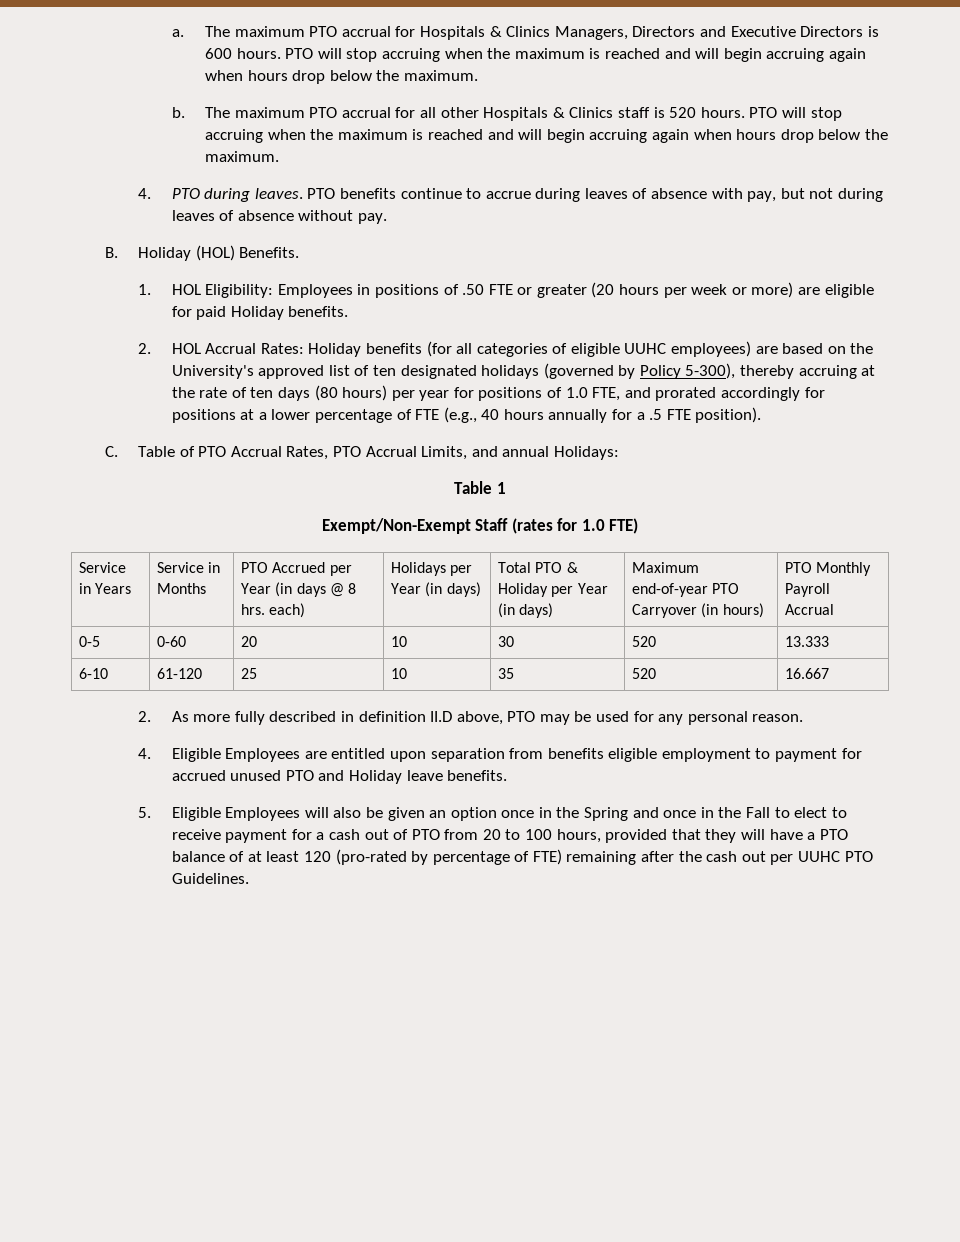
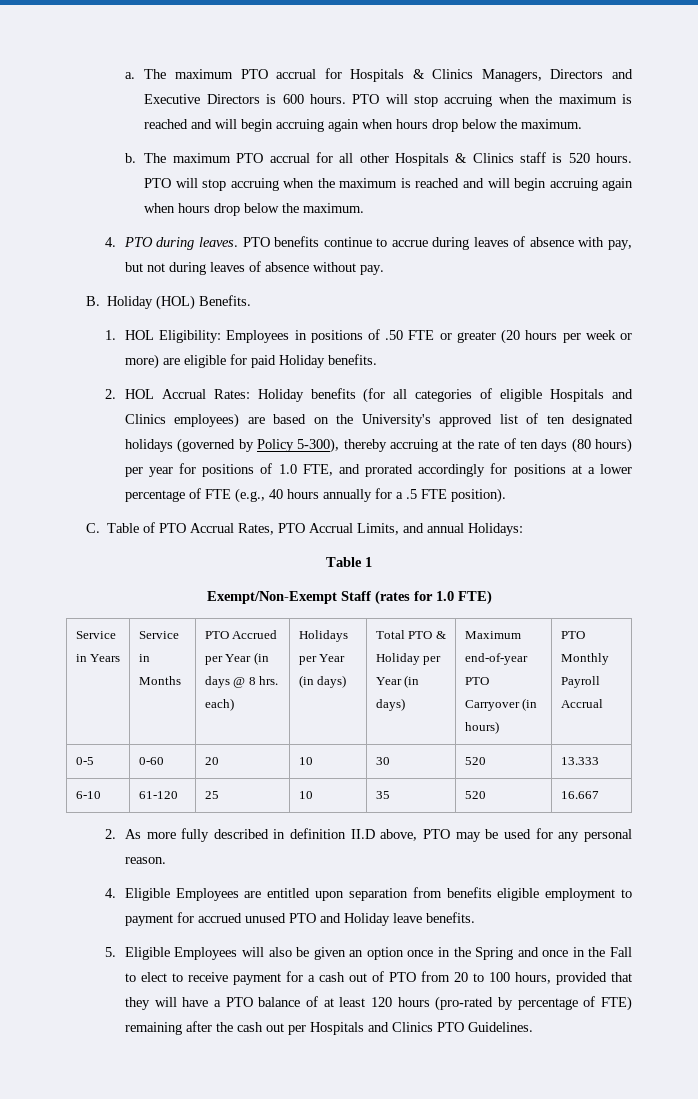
- Holiday benefits (for all categories of eligible UUHC employees) are based on the University's approved list of ten designated holidays (governed by Policy 5-300), thereby accruing at the rate of ten days (80 hours) per year for positions of 1.0 FTE, and prorated accordingly for positions at a lower percentage of FTE (e.g., 40 hours annually for a .5 FTE position).
+ Holiday benefits (for all categories of eligible Hospitals and Clinics employees) are based on the University's approved list of ten designated holidays (governed by Policy 5-300), thereby accruing at the rate of ten days (80 hours) per year for positions of 1.0 FTE, and prorated accordingly for positions at a lower percentage of FTE (e.g., 40 hours annually for a .5 FTE position).
- 5. Eligible Employees will also be given an option once in the Spring and once in the Fall to elect to receive payment for a cash out of PTO from 20 to 100 hours, provided that they will have a PTO balance of at least 120 (pro-rated by percentage of FTE) remaining after the cash out per UUHC PTO Guidelines.
+ 5. Eligible Employees will also be given an option once in the Spring and once in the Fall to elect to receive payment for a cash out of PTO from 20 to 100 hours, provided that they will have a PTO balance of at least 120 hours (pro-rated by percentage of FTE) remaining after the cash out per Hospitals and Clinics PTO Guidelines.

